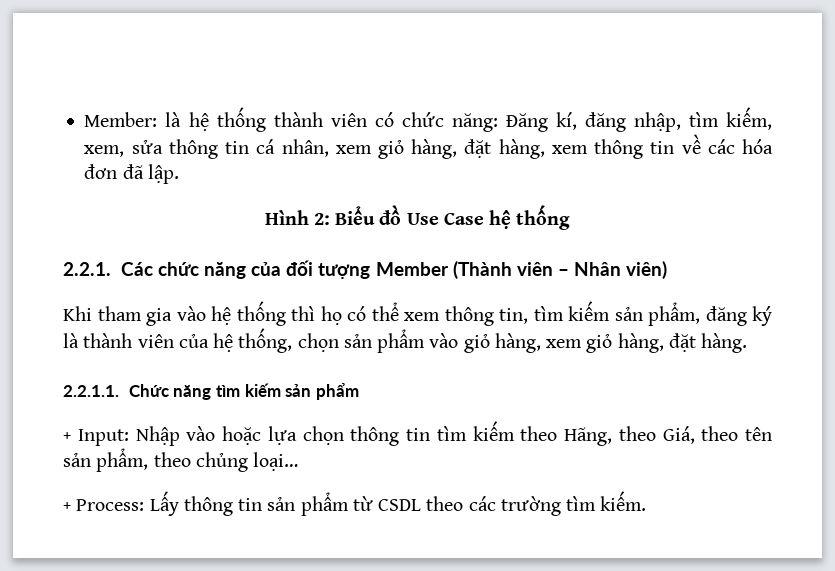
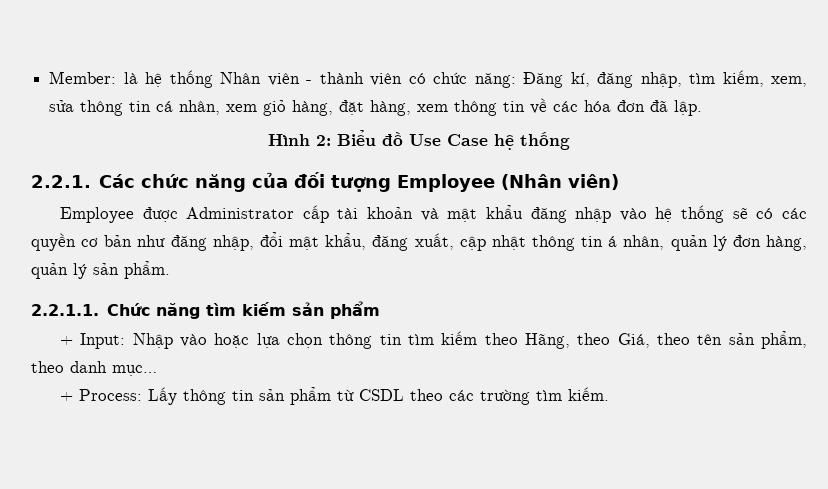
- Member: là hệ thống thành viên có chức năng: Đăng kí, đăng nhập, tìm kiếm, xem, sửa thông tin cá nhân, xem giỏ hàng, đặt hàng, xem thông tin về các hóa đơn đã lập.
+ Member: là hệ thống Nhân viên - thành viên có chức năng: Đăng kí, đăng nhập, tìm kiếm, xem, sửa thông tin cá nhân, xem giỏ hàng, đặt hàng, xem thông tin về các hóa đơn đã lập.
- 2.2.1. Các chức năng của đối tượng Member (Thành viên – Nhân viên)
- Khi tham gia vào hệ thống thì họ có thể xem thông tin, tìm kiếm sản phẩm, đăng ký là thành viên của hệ thống, chọn sản phẩm vào giỏ hàng, xem giỏ hàng, đặt hàng.
+ 2.2.1. Các chức năng của đối tượng Employee (Nhân viên)
+ Employee được Administrator cấp tài khoản và mật khẩu đăng nhập vào hệ thống sẽ có các quyền cơ bản như đăng nhập, đổi mật khẩu, đăng xuất, cập nhật thông tin á nhân, quản lý đơn hàng, quản lý sản phẩm.
- + Input: Nhập vào hoặc lựa chọn thông tin tìm kiếm theo Hãng, theo Giá, theo tên sản phẩm, theo chủng loại…
+ + Input: Nhập vào hoặc lựa chọn thông tin tìm kiếm theo Hãng, theo Giá, theo tên sản phẩm, theo danh mục…

